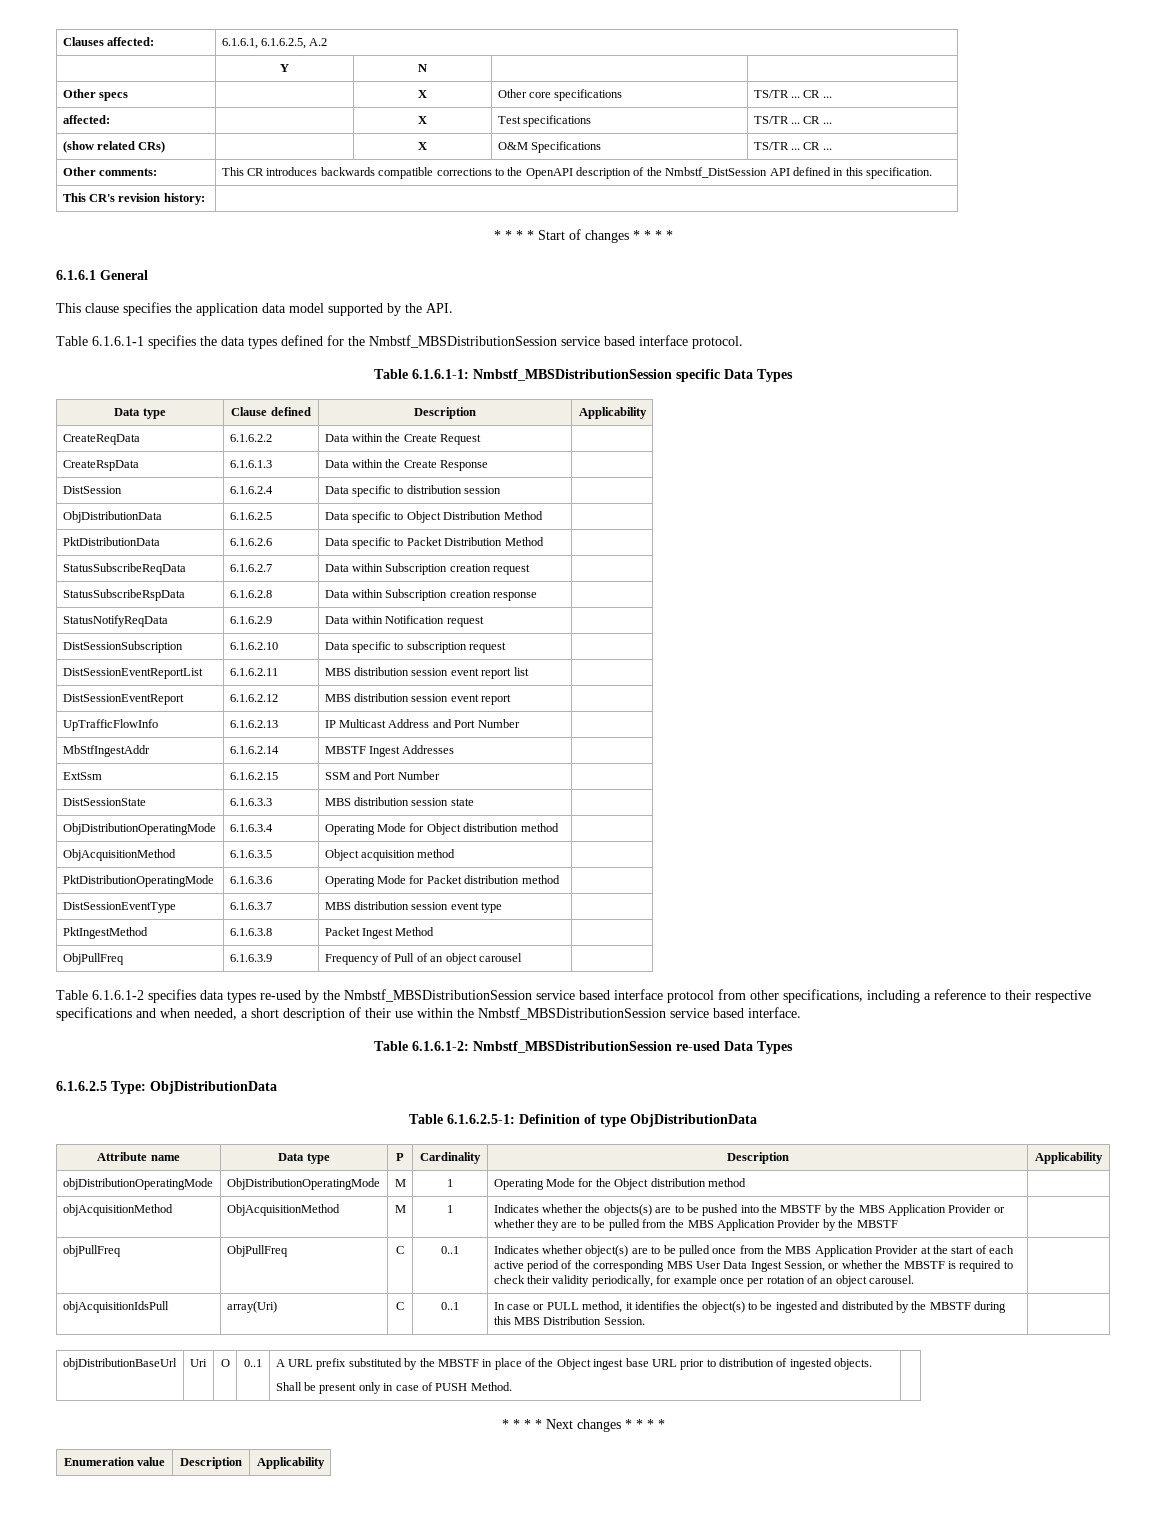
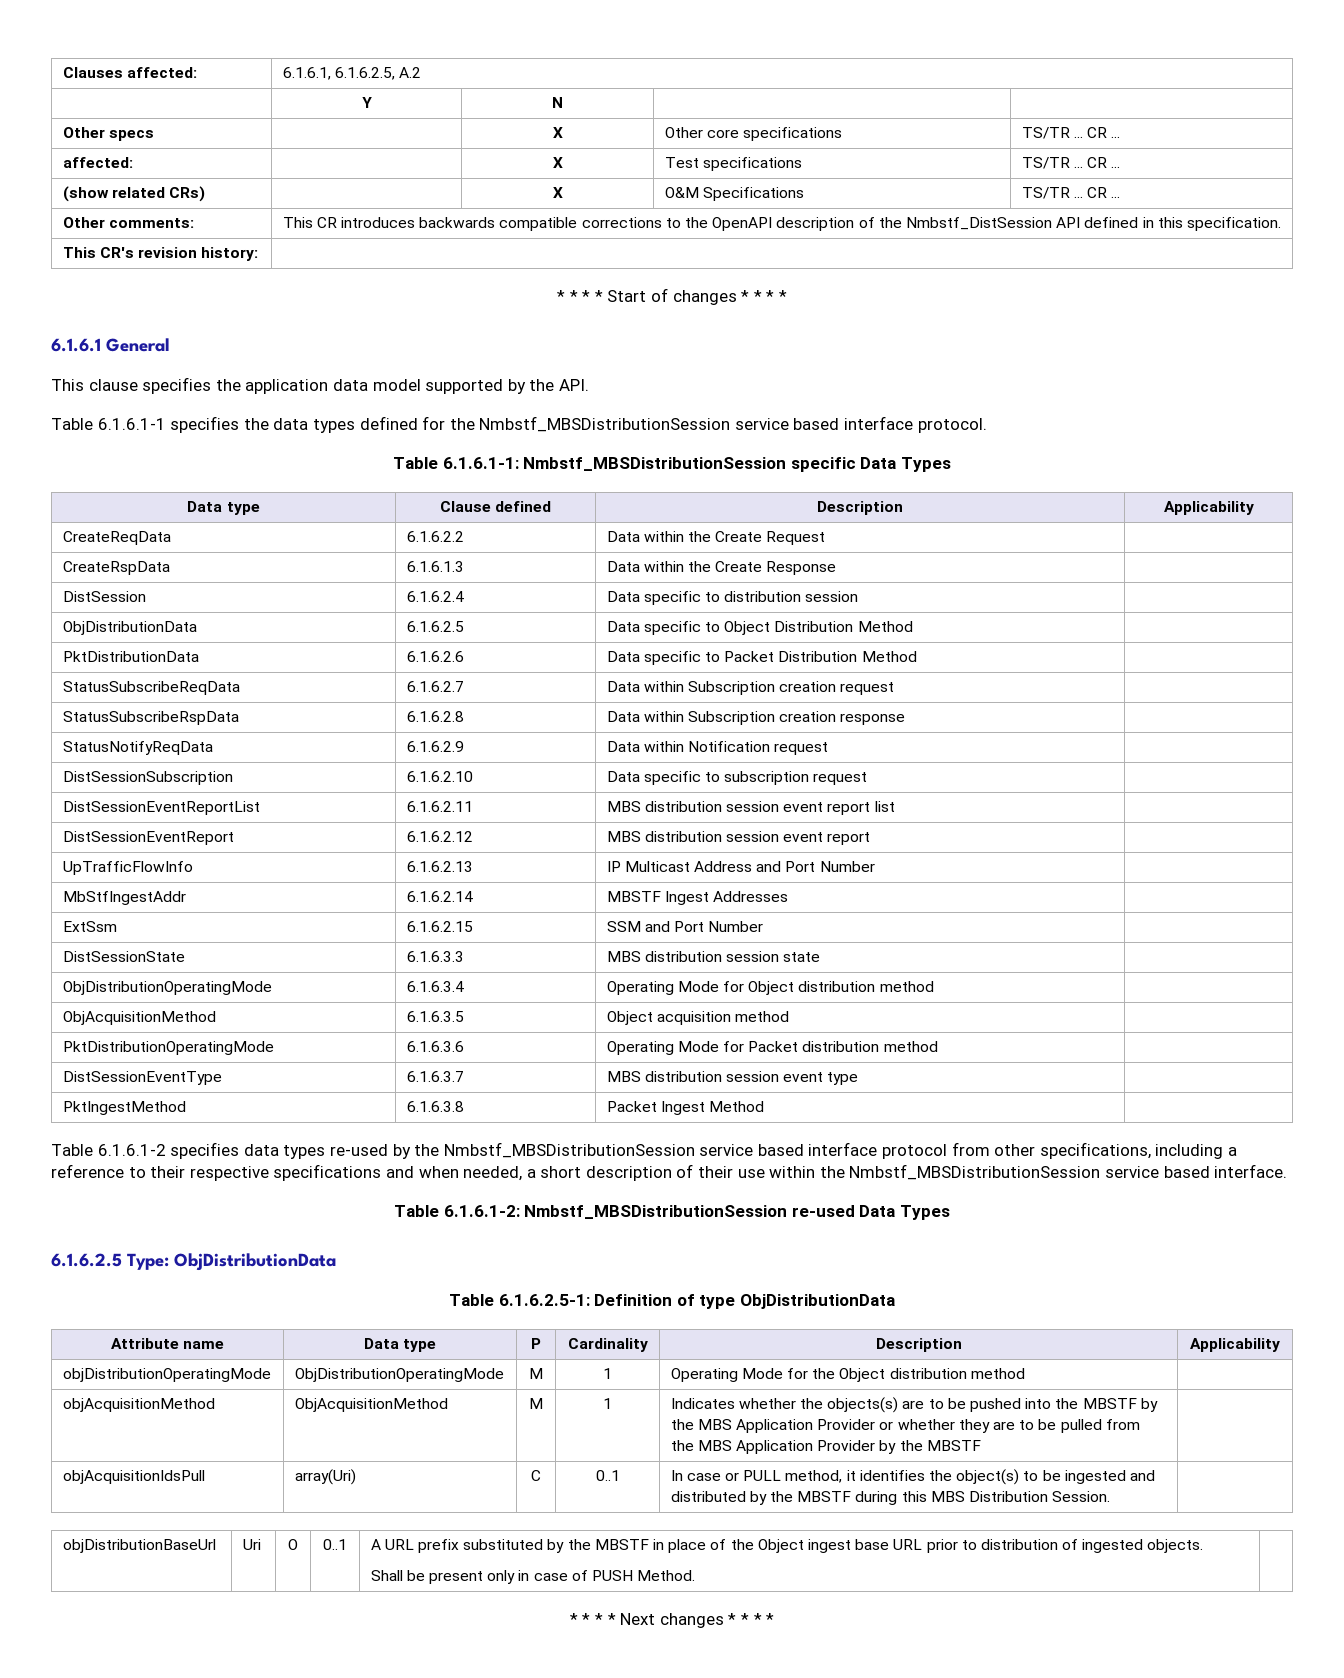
- ObjPullFreq | 6.1.6.3.9 | Frequency of Pull of an object carousel |
- objPullFreq | ObjPullFreq | C | 0..1 | Indicates whether object(s) are to be pulled once from the MBS Application Provider at the start of each active period of the corresponding MBS User Data Ingest Session, or whether the MBSTF is required to check their validity periodically, for example once per rotation of an object carousel.
- Enumeration value | Description | Applicability

